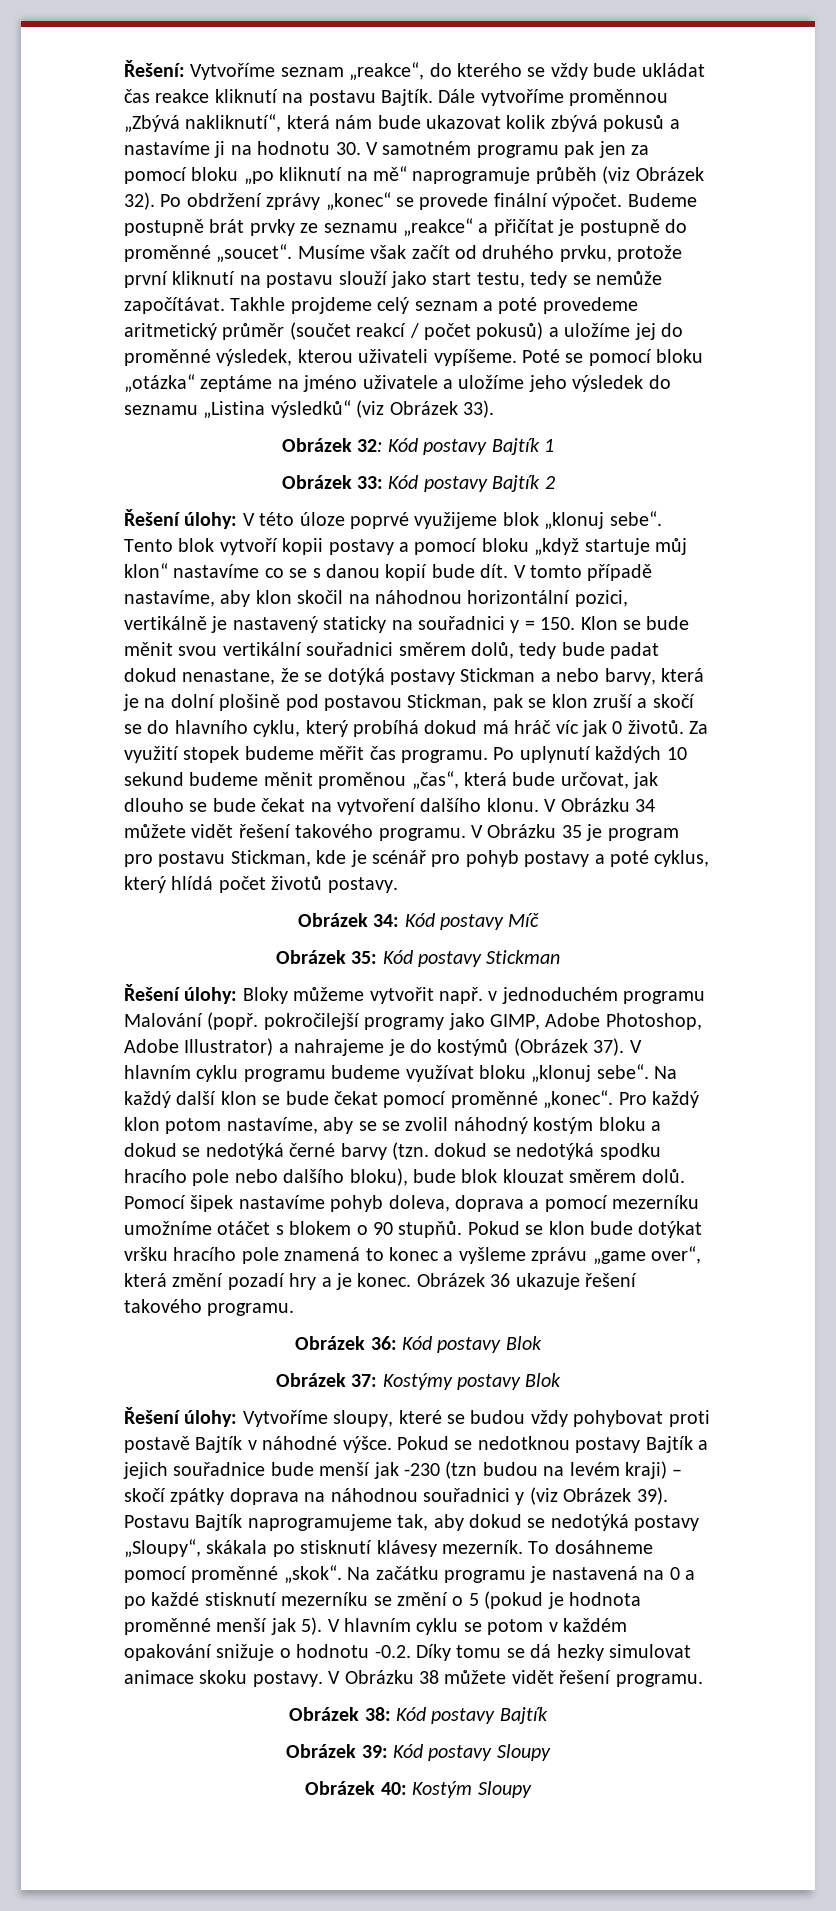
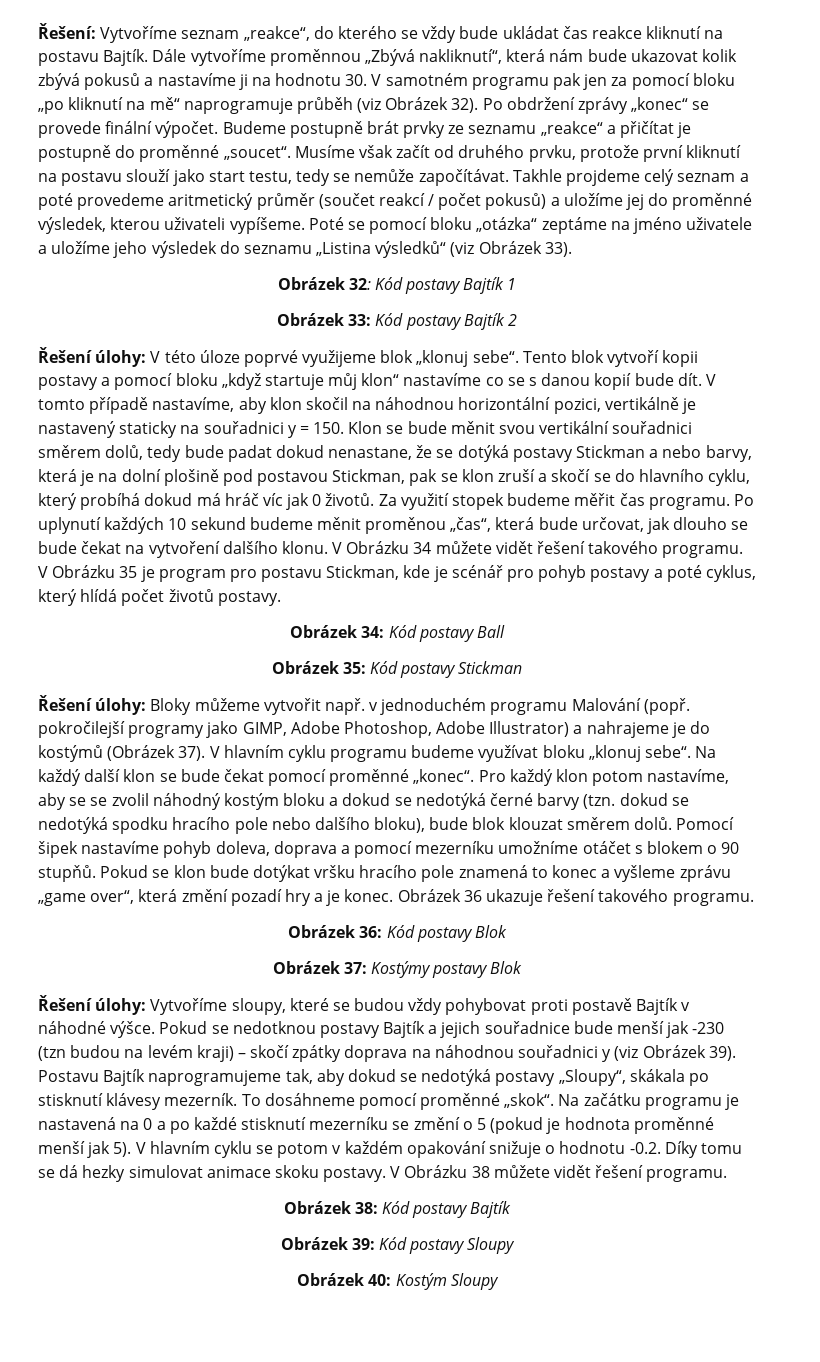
- Obrázek 34: Kód postavy Míč
+ Obrázek 34: Kód postavy Ball

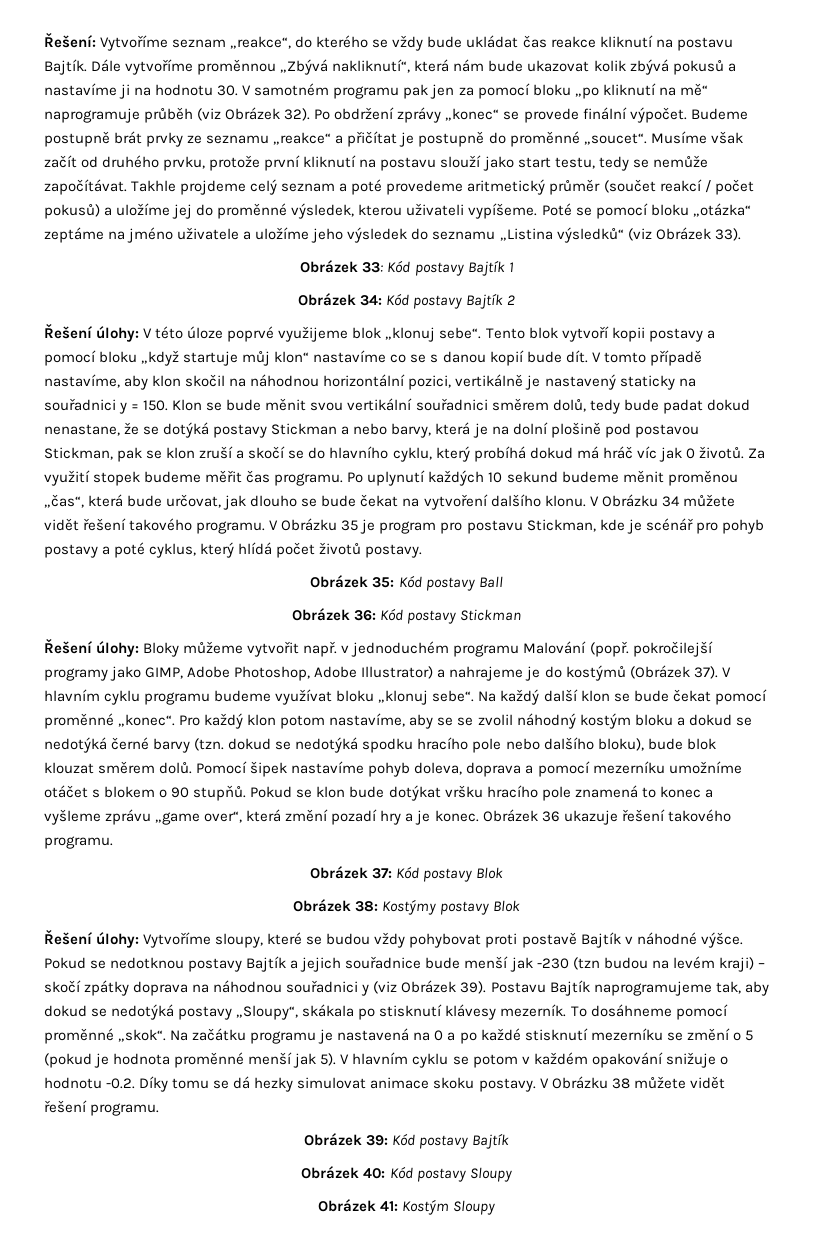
- Obrázek 32: Kód postavy Bajtík 1
+ Obrázek 33: Kód postavy Bajtík 1
- Obrázek 33: Kód postavy Bajtík 2
+ Obrázek 34: Kód postavy Bajtík 2
- Obrázek 34: Kód postavy Ball
+ Obrázek 35: Kód postavy Ball
- Obrázek 35: Kód postavy Stickman
+ Obrázek 36: Kód postavy Stickman
- Obrázek 36: Kód postavy Blok
+ Obrázek 37: Kód postavy Blok
- Obrázek 37: Kostýmy postavy Blok
+ Obrázek 38: Kostýmy postavy Blok
- Obrázek 38: Kód postavy Bajtík
+ Obrázek 39: Kód postavy Bajtík
- Obrázek 39: Kód postavy Sloupy
+ Obrázek 40: Kód postavy Sloupy
- Obrázek 40: Kostým Sloupy
+ Obrázek 41: Kostým Sloupy

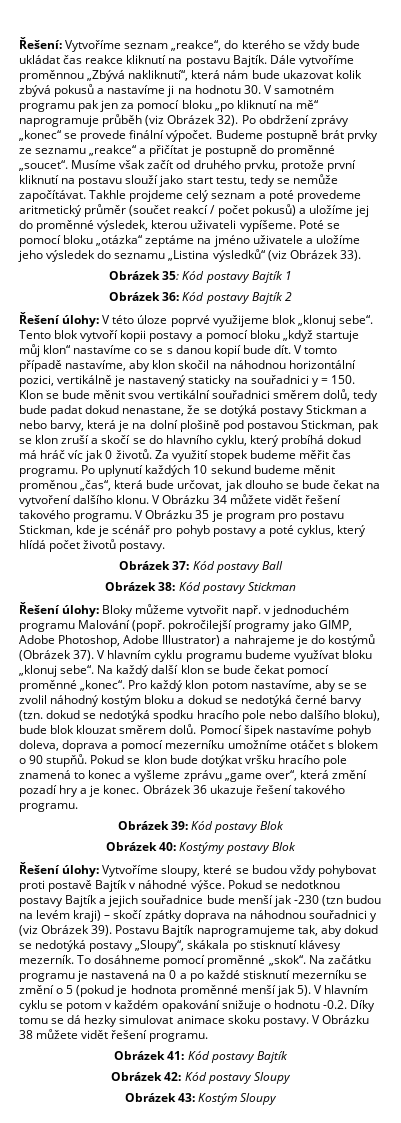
- Obrázek 33: Kód postavy Bajtík 1
+ Obrázek 35: Kód postavy Bajtík 1
- Obrázek 34: Kód postavy Bajtík 2
+ Obrázek 36: Kód postavy Bajtík 2
- Obrázek 35: Kód postavy Ball
+ Obrázek 37: Kód postavy Ball
- Obrázek 36: Kód postavy Stickman
+ Obrázek 38: Kód postavy Stickman
- Obrázek 37: Kód postavy Blok
+ Obrázek 39: Kód postavy Blok
- Obrázek 38: Kostýmy postavy Blok
+ Obrázek 40: Kostýmy postavy Blok
- Obrázek 39: Kód postavy Bajtík
+ Obrázek 41: Kód postavy Bajtík
- Obrázek 40: Kód postavy Sloupy
+ Obrázek 42: Kód postavy Sloupy
- Obrázek 41: Kostým Sloupy
+ Obrázek 43: Kostým Sloupy

